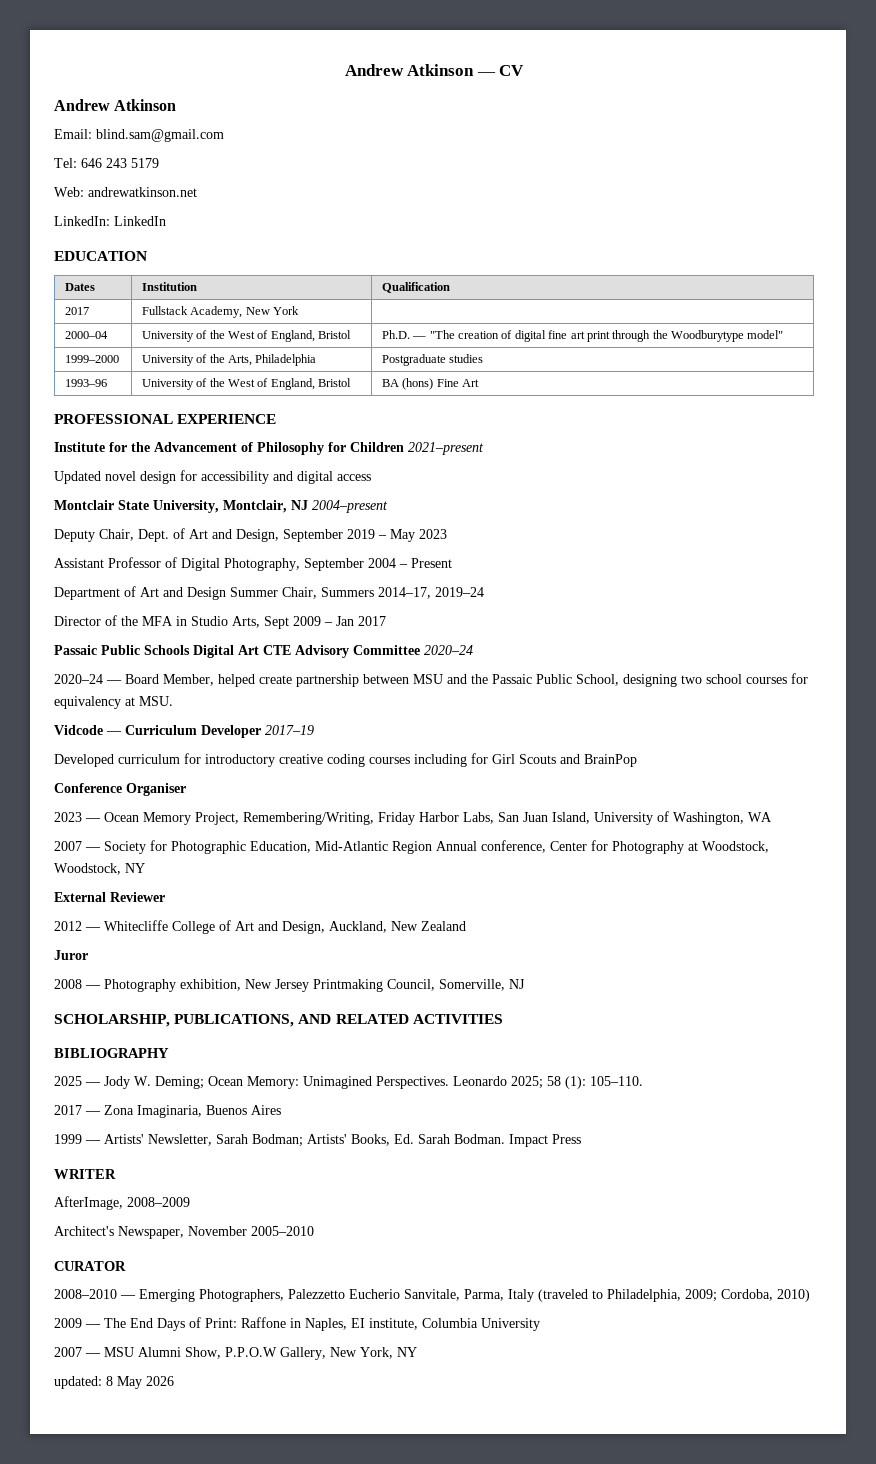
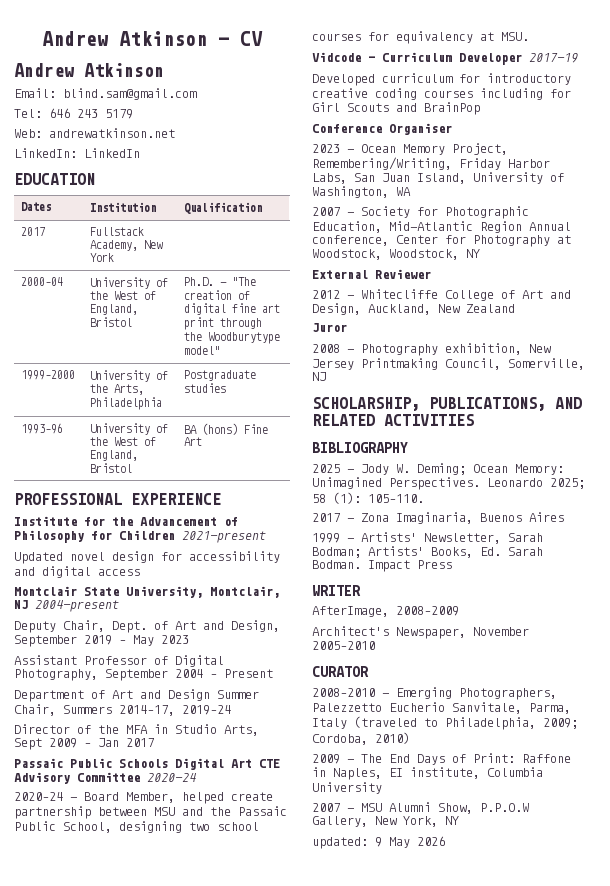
- updated: 8 May 2026
+ updated: 9 May 2026

